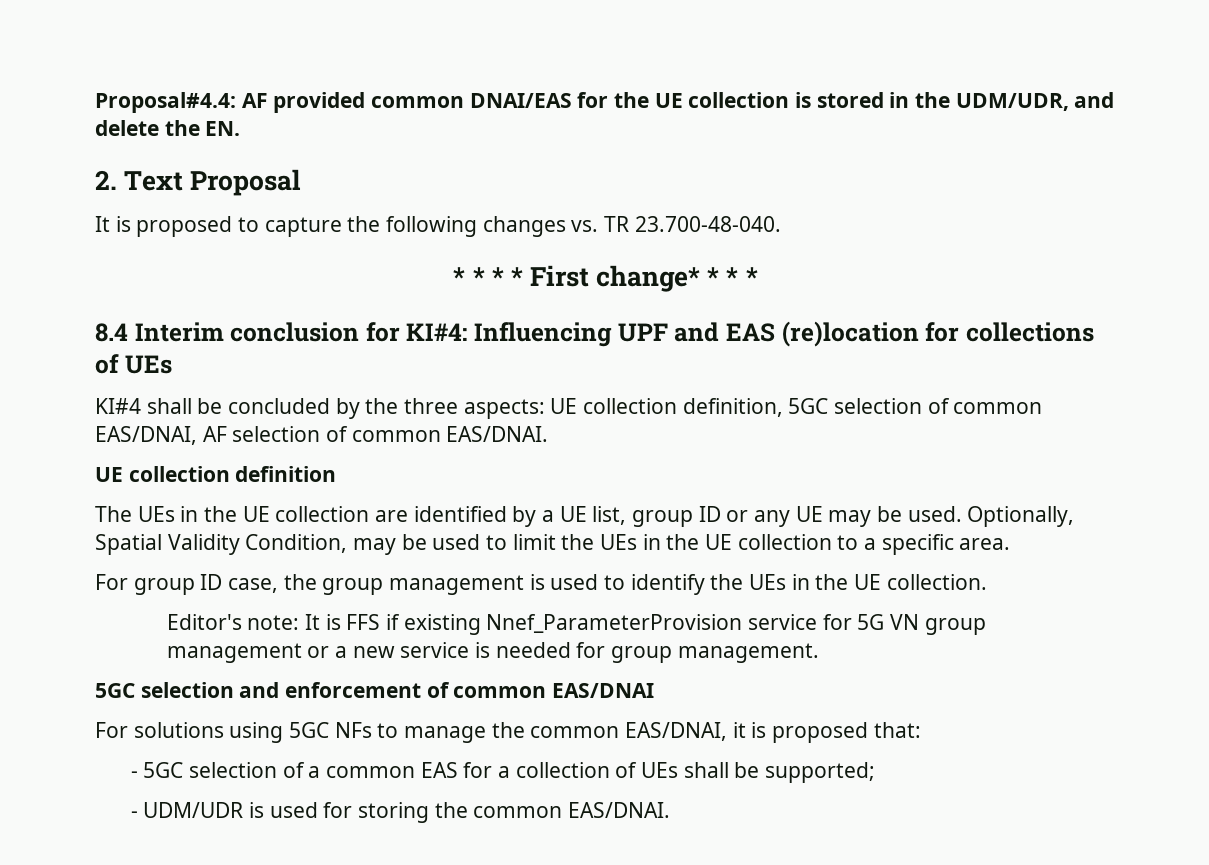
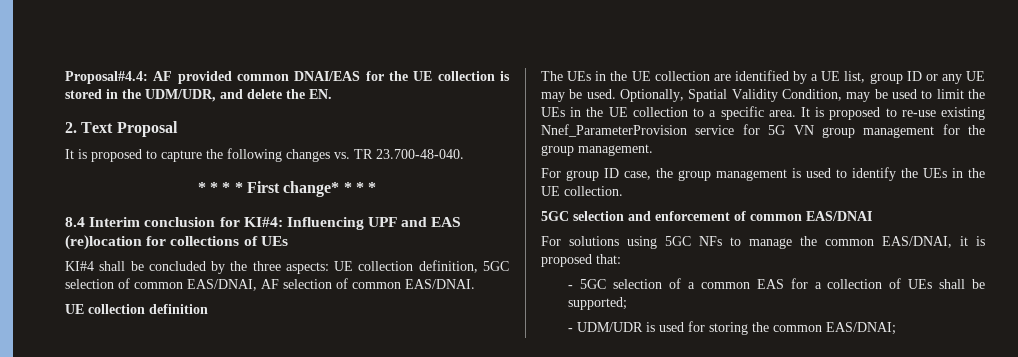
+ It is proposed to re-use existing Nnef_ParameterProvision service for 5G VN group management for the group management.
- Editor's note: It is FFS if existing Nnef_ParameterProvision service for 5G VN group management or a new service is needed for group management.
- - UDM/UDR is used for storing the common EAS/DNAI.
+ - UDM/UDR is used for storing the common EAS/DNAI;

